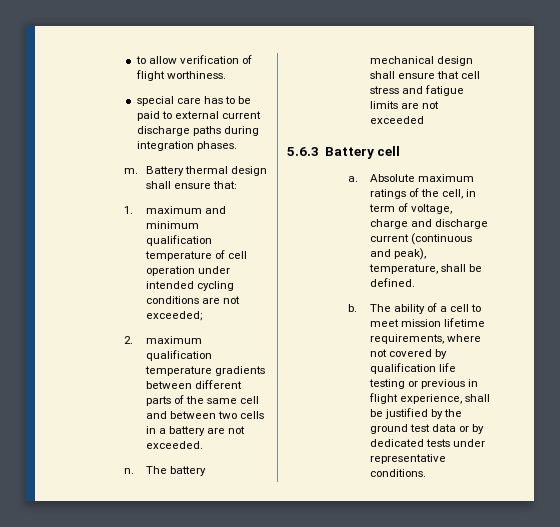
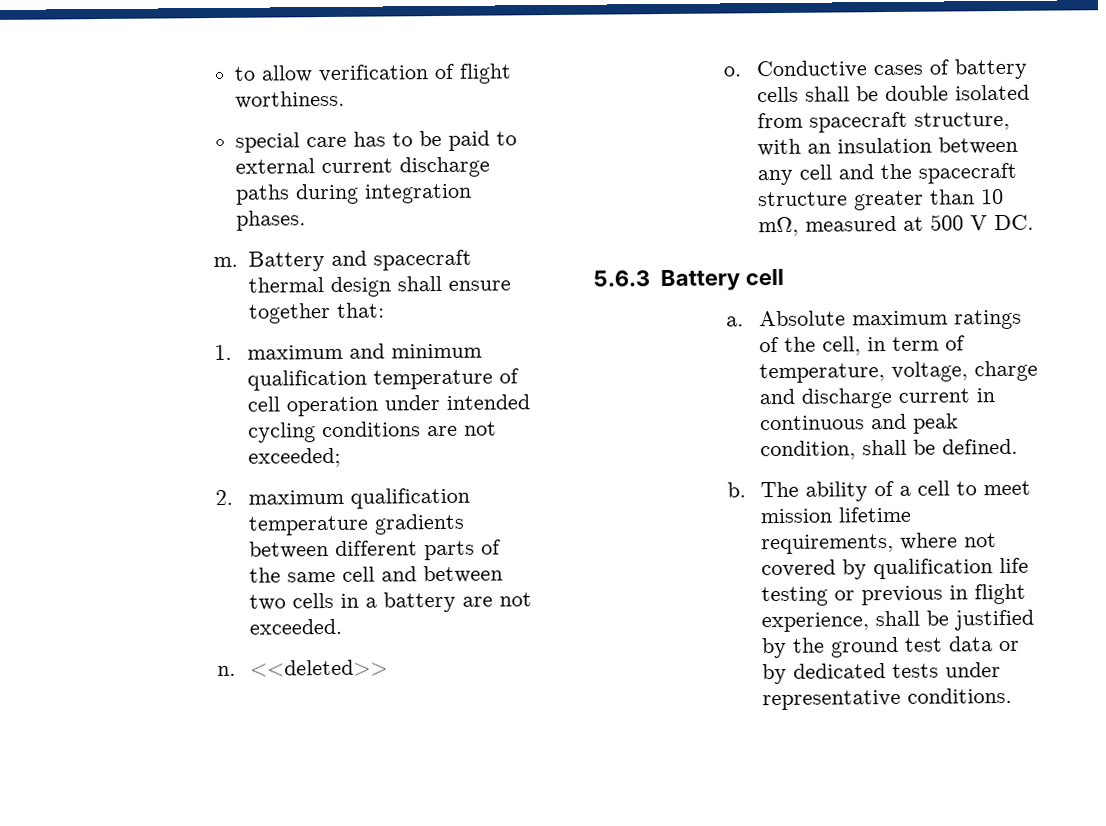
- Battery thermal design shall ensure that:
+ Battery and spacecraft thermal design shall ensure together that:
- The battery mechanical design shall ensure that cell stress and fatigue limits are not exceeded
+ <<deleted>>
+ o. Conductive cases of battery cells shall be double isolated from spacecraft structure, with an insulation between any cell and the spacecraft structure greater than 10 mΩ, measured at 500 V DC.
- Absolute maximum ratings of the cell, in term of voltage, charge and discharge current (continuous and peak), temperature, shall be defined.
+ Absolute maximum ratings of the cell, in term of temperature, voltage, charge and discharge current in continuous and peak condition, shall be defined.

